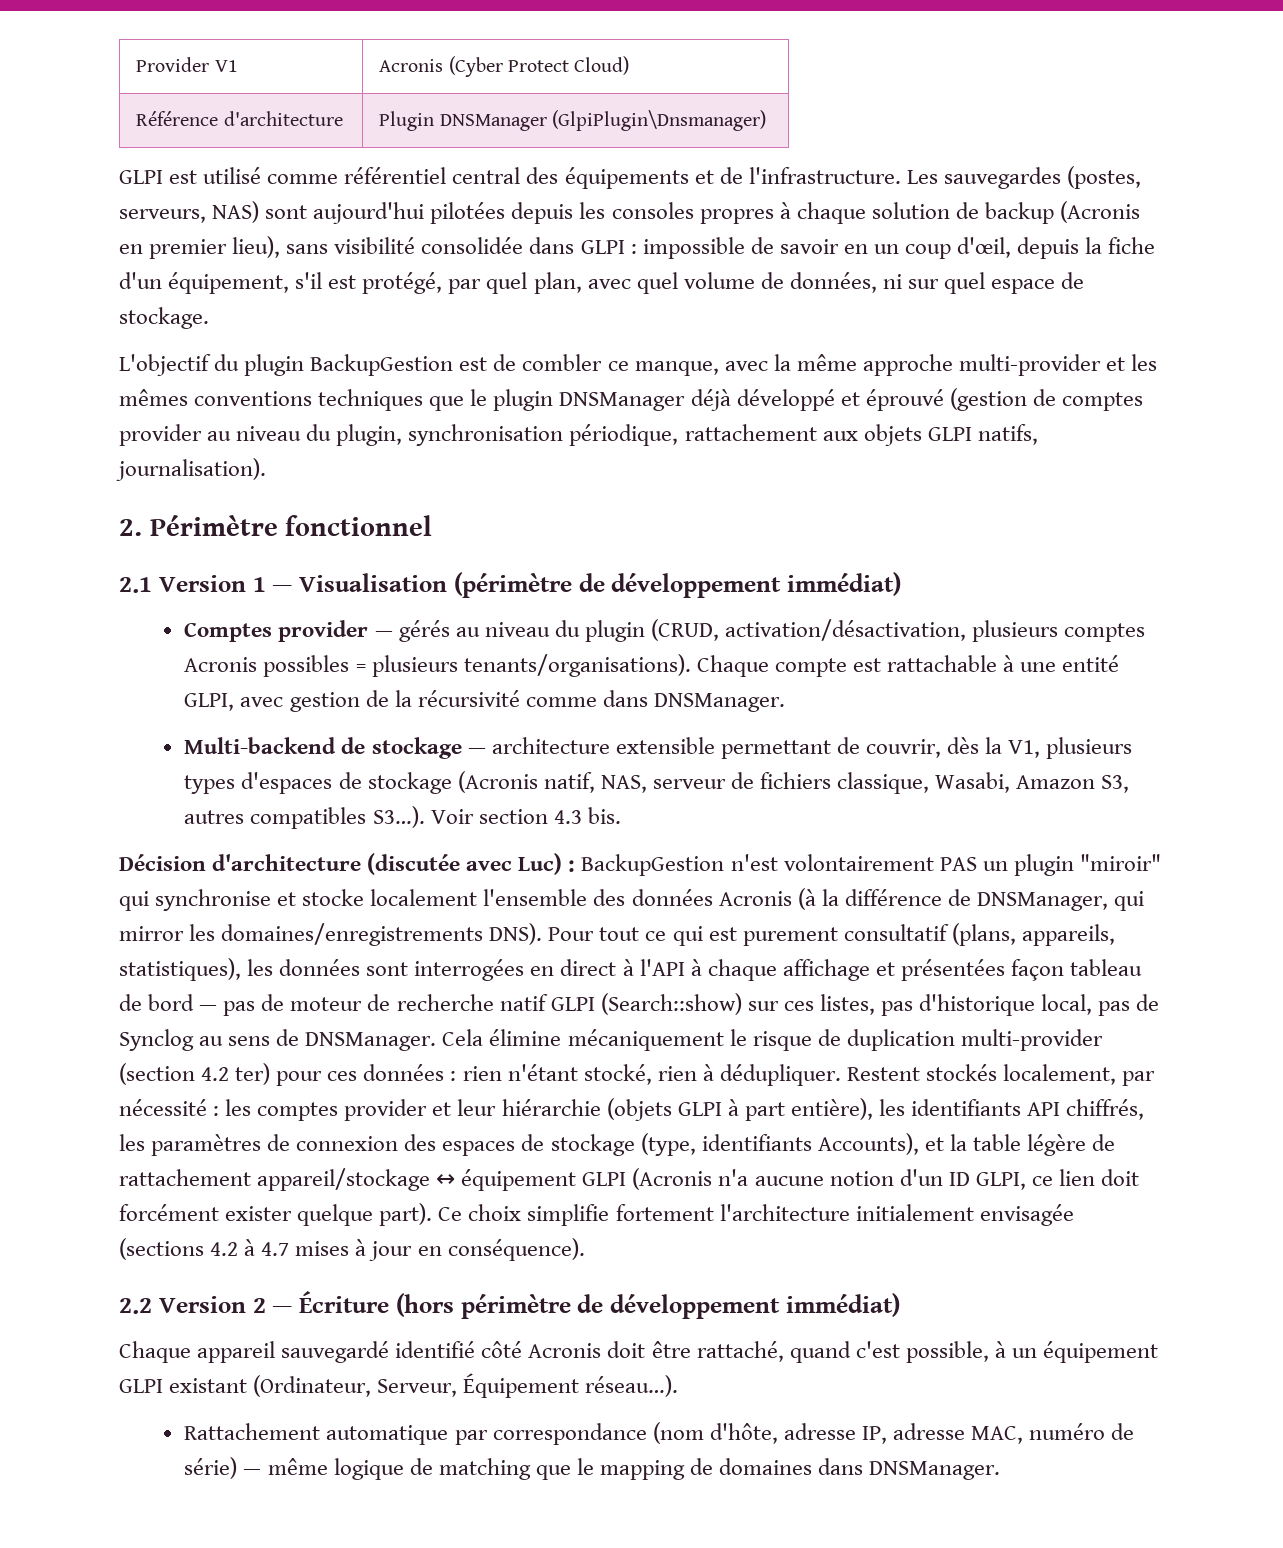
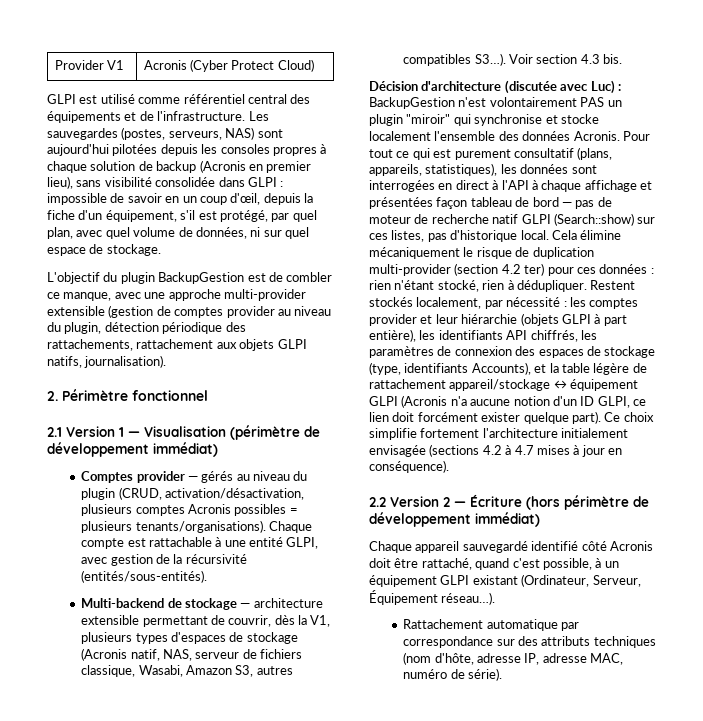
- Référence d'architecture | Plugin DNSManager (GlpiPlugin\Dnsmanager)
- L'objectif du plugin BackupGestion est de combler ce manque, avec la même approche multi-provider et les mêmes conventions techniques que le plugin DNSManager déjà développé et éprouvé (gestion de comptes provider au niveau du plugin, synchronisation périodique, rattachement aux objets GLPI natifs, journalisation).
+ L'objectif du plugin BackupGestion est de combler ce manque, avec une approche multi-provider extensible (gestion de comptes provider au niveau du plugin, détection périodique des rattachements, rattachement aux objets GLPI natifs, journalisation).
- Chaque compte est rattachable à une entité GLPI, avec gestion de la récursivité comme dans DNSManager.
+ Chaque compte est rattachable à une entité GLPI, avec gestion de la récursivité (entités/sous-entités).
- Décision d'architecture (discutée avec Luc) : BackupGestion n'est volontairement PAS un plugin "miroir" qui synchronise et stocke localement l'ensemble des données Acronis (à la différence de DNSManager, qui mirror les domaines/enregistrements DNS).
+ Décision d'architecture (discutée avec Luc) : BackupGestion n'est volontairement PAS un plugin "miroir" qui synchronise et stocke localement l'ensemble des données Acronis.
- Pour tout ce qui est purement consultatif (plans, appareils, statistiques), les données sont interrogées en direct à l'API à chaque affichage et présentées façon tableau de bord — pas de moteur de recherche natif GLPI (Search::show) sur ces listes, pas d'historique local, pas de Synclog au sens de DNSManager.
+ Pour tout ce qui est purement consultatif (plans, appareils, statistiques), les données sont interrogées en direct à l'API à chaque affichage et présentées façon tableau de bord — pas de moteur de recherche natif GLPI (Search::show) sur ces listes, pas d'historique local.
- Rattachement automatique par correspondance (nom d'hôte, adresse IP, adresse MAC, numéro de série) — même logique de matching que le mapping de domaines dans DNSManager.
+ Rattachement automatique par correspondance sur des attributs techniques (nom d'hôte, adresse IP, adresse MAC, numéro de série).

